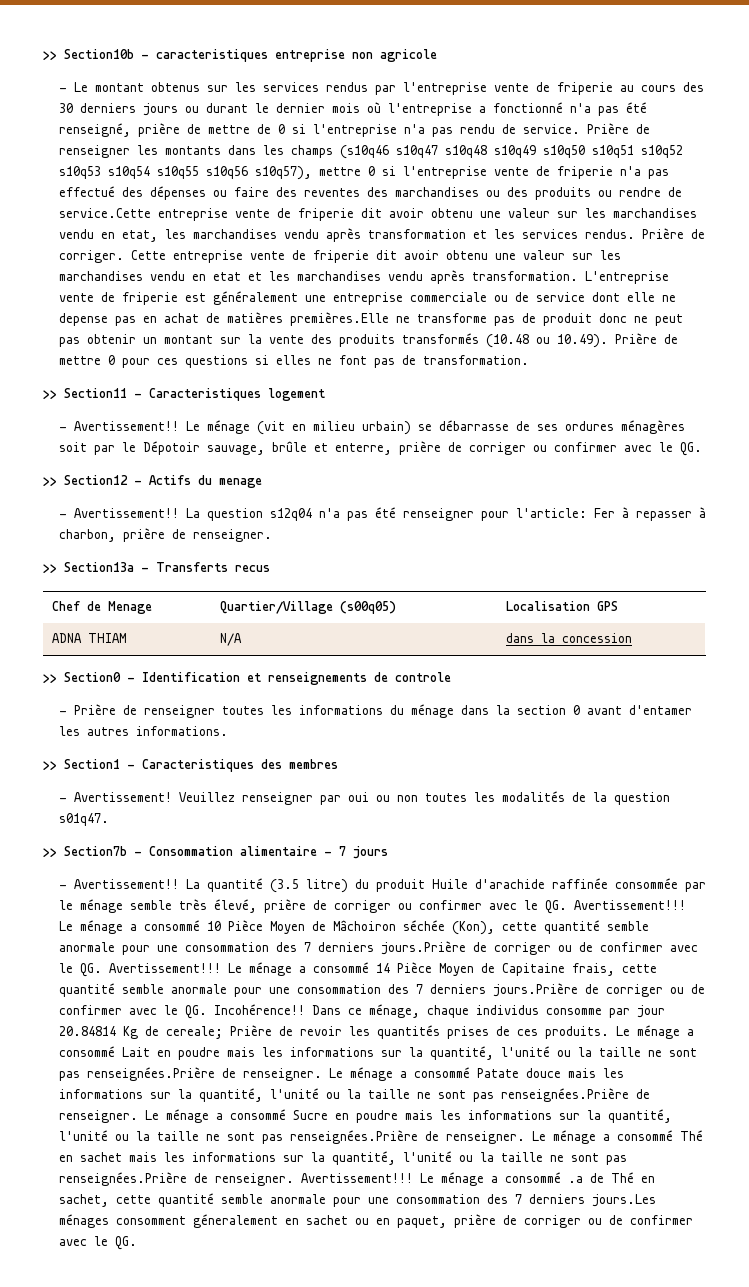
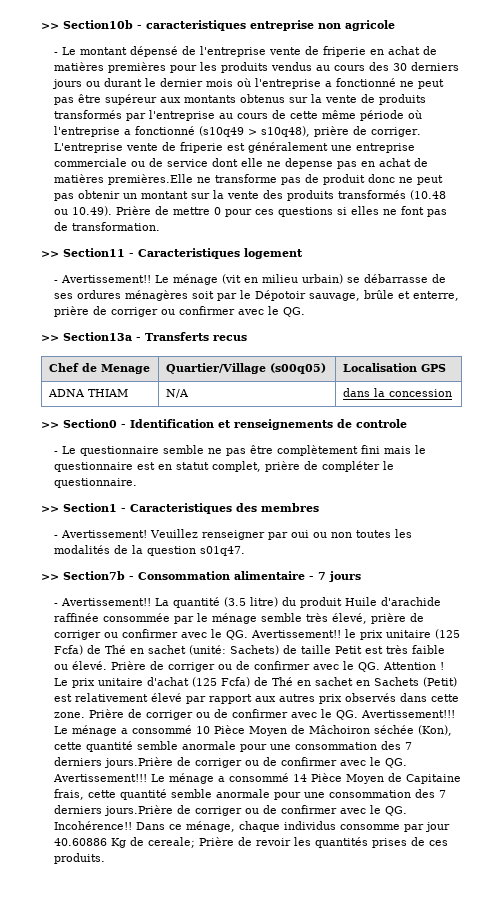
- - Le montant obtenus sur les services rendus par l'entreprise vente de friperie au cours des 30 derniers jours ou durant le dernier mois où l'entreprise a fonctionné n'a pas été renseigné, prière de mettre de 0 si l'entreprise n'a pas rendu de service. Prière de renseigner les montants dans les champs (s10q46 s10q47 s10q48 s10q49 s10q50 s10q51 s10q52 s10q53 s10q54 s10q55 s10q56 s10q57), mettre 0 si l'entreprise vente de friperie n'a pas effectué des dépenses ou faire des reventes des marchandises ou des produits ou rendre de service.Cette entreprise vente de friperie dit avoir obtenu une valeur sur les marchandises vendu en etat, les marchandises vendu après transformation et les services rendus. Prière de corriger. Cette entreprise vente de friperie dit avoir obtenu une valeur sur les marchandises vendu en etat et les marchandises vendu après transformation.
+ - Le montant dépensé de l'entreprise vente de friperie en achat de matières premières pour les produits vendus au cours des 30 derniers jours ou durant le dernier mois où l'entreprise a fonctionné ne peut pas être supéreur aux montants obtenus sur la vente de produits transformés par l'entreprise au cours de cette même période où l'entreprise a fonctionné (s10q49 > s10q48), prière de corriger.
- >> Section12 - Actifs du menage
- - Avertissement!! La question s12q04 n'a pas été renseigner pour l'article: Fer à repasser à charbon, prière de renseigner.
- - Prière de renseigner toutes les informations du ménage dans la section 0 avant d'entamer les autres informations.
+ - Le questionnaire semble ne pas être complètement fini mais le questionnaire est en statut complet, prière de compléter le questionnaire.
- La quantité (3.5 litre) du produit Huile d'arachide raffinée consommée par le ménage semble très élevé, prière de corriger ou confirmer avec le QG. Avertissement!!!
+ La quantité (3.5 litre) du produit Huile d'arachide raffinée consommée par le ménage semble très élevé, prière de corriger ou confirmer avec le QG. Avertissement!! le prix unitaire (125 Fcfa) de Thé en sachet (unité: Sachets) de taille Petit est très faible ou élevé. Prière de corriger ou de confirmer avec le QG. Attention ! Le prix unitaire d'achat (125 Fcfa) de Thé en sachet en Sachets (Petit) est relativement élevé par rapport aux autres prix observés dans cette zone. Prière de corriger ou de confirmer avec le QG. Avertissement!!!
- Dans ce ménage, chaque individus consomme par jour 20.84814 Kg de cereale; Prière de revoir les quantités prises de ces produits. Le ménage a consommé Lait en poudre mais les informations sur la quantité, l'unité ou la taille ne sont pas renseignées.Prière de renseigner. Le ménage a consommé Patate douce mais les informations sur la quantité, l'unité ou la taille ne sont pas renseignées.Prière de renseigner. Le ménage a consommé Sucre en poudre mais les informations sur la quantité, l'unité ou la taille ne sont pas renseignées.Prière de renseigner. Le ménage a consommé Thé en sachet mais les informations sur la quantité, l'unité ou la taille ne sont pas renseignées.Prière de renseigner. Avertissement!!! Le ménage a consommé .a de Thé en sachet, cette quantité semble anormale pour une consommation des 7 derniers jours.Les ménages consomment géneralement en sachet ou en paquet, prière de corriger ou de confirmer avec le QG.
+ Dans ce ménage, chaque individus consomme par jour 40.60886 Kg de cereale; Prière de revoir les quantités prises de ces produits.

